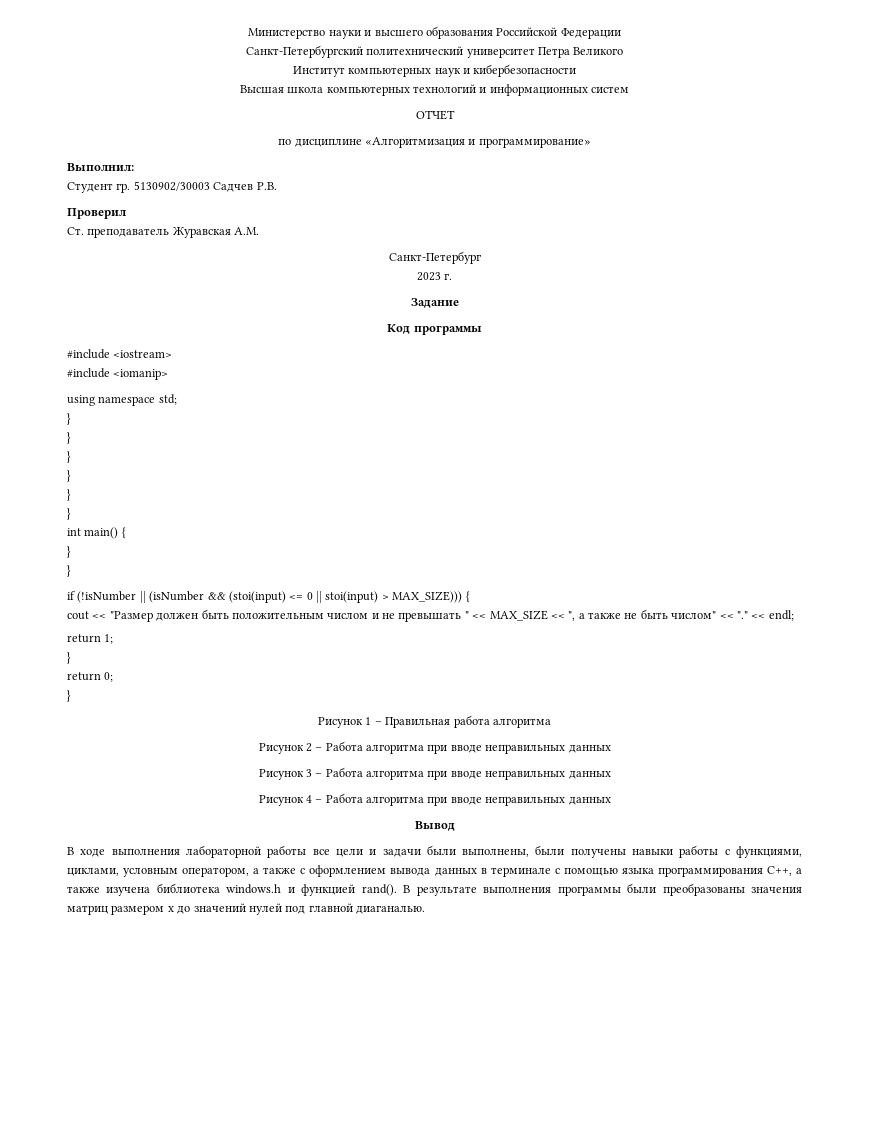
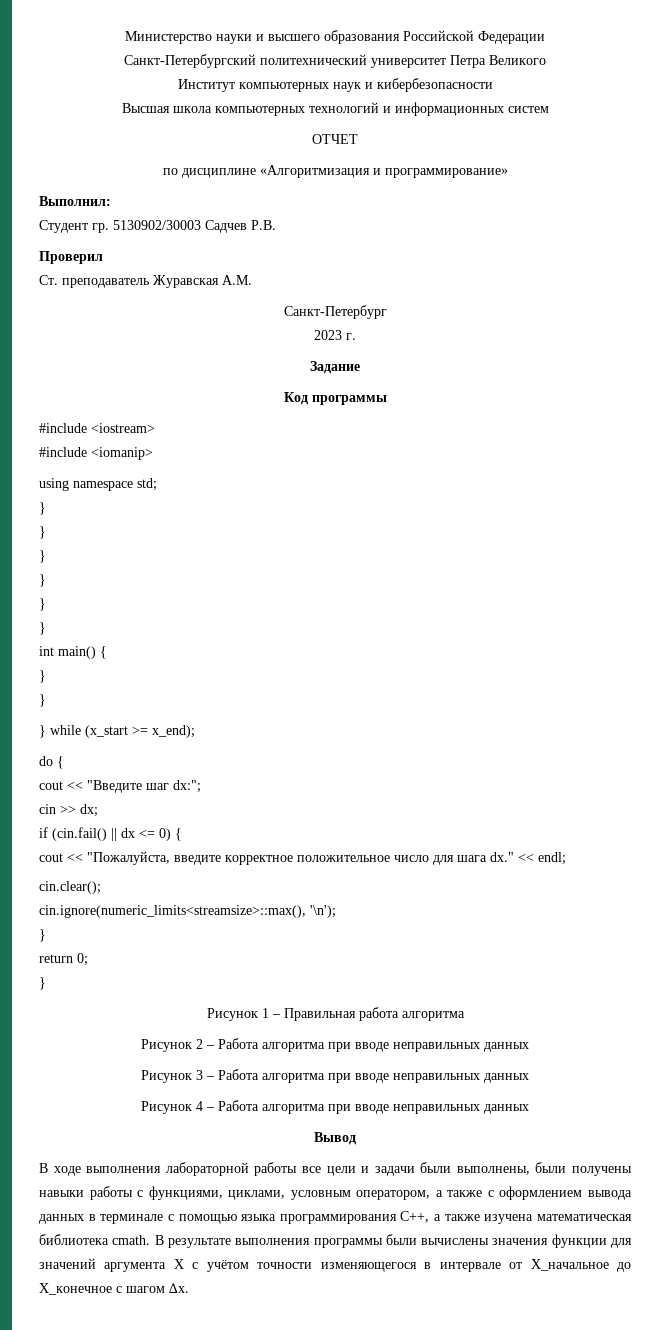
- if (!isNumber || (isNumber && (stoi(input) <= 0 || stoi(input) > MAX_SIZE))) {
- cout << "Размер должен быть положительным числом и не превышать " << MAX_SIZE << ", а также не быть числом" << "."
+ } while (x_start >= x_end);
+ do {
+ cout << "Введите шаг dx:";
+ cin >> dx;
+ if (cin.fail() || dx <= 0) {
+ cout << "Пожалуйста, введите корректное положительное число для шага dx."
- return 1;
+ cin.clear();
+ cin.ignore(numeric_limits<streamsize>::max(), '\n');
- В ходе выполнения лабораторной работы все цели и задачи были выполнены, были получены навыки работы с функциями, циклами, условным оператором, а также с оформлением вывода данных в терминале с помощью языка программирования C++, а также изучена библиотека windows.h и функцией rand().
+ В ходе выполнения лабораторной работы все цели и задачи были выполнены, были получены навыки работы с функциями, циклами, условным оператором, а также с оформлением вывода данных в терминале с помощью языка программирования C++, а также изучена математическая библиотека cmath.
- В результате выполнения программы были преобразованы значения матриц размером x до значений нулей под главной диаганалью.
+ В результате выполнения программы были вычислены значения функции для значений аргумента X с учётом точности изменяющегося в интервале от X_начальное до X_конечное c шагом ∆x.

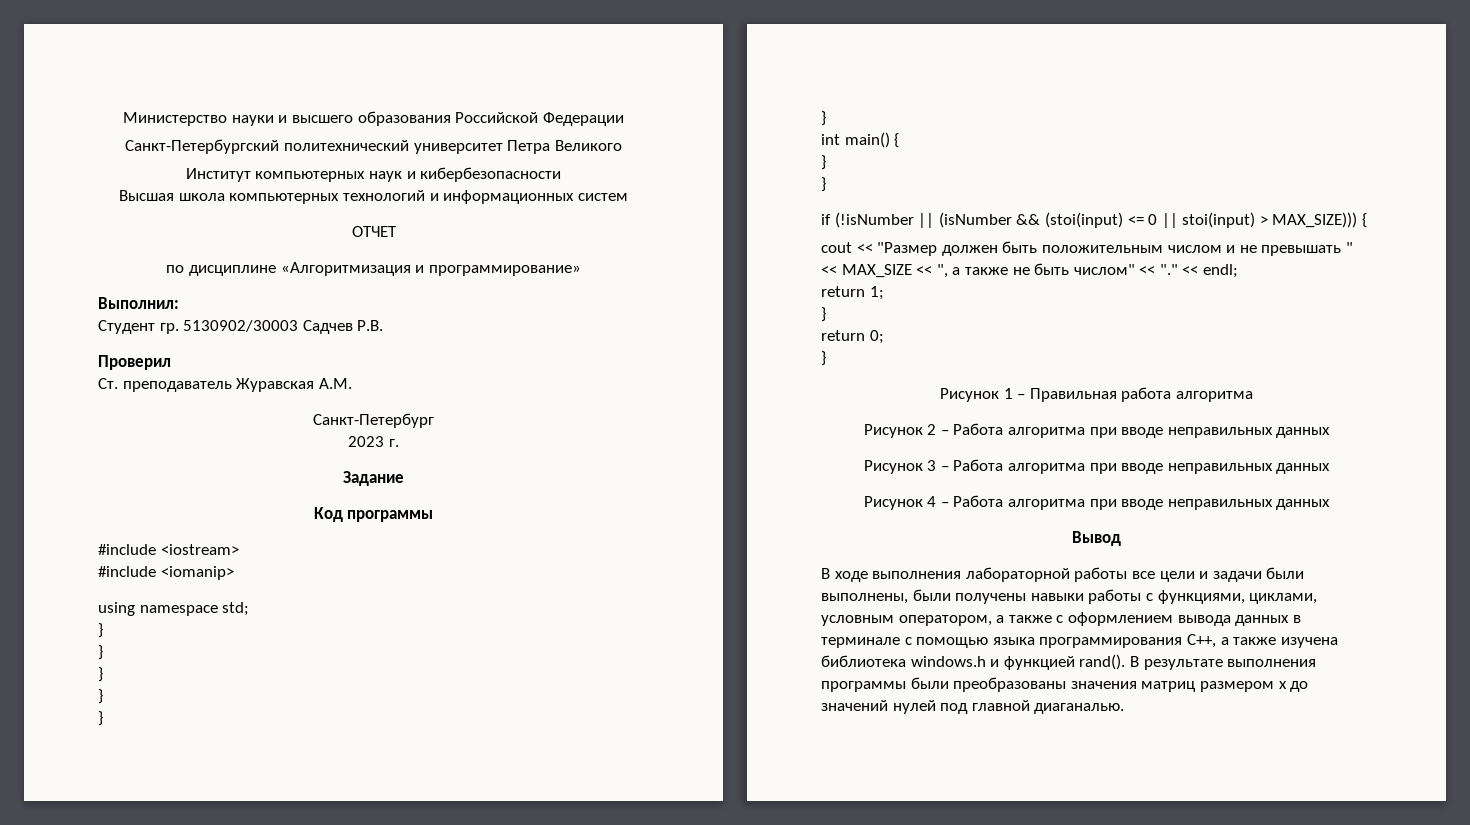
- } while (x_start >= x_end);
- do {
- cout << "Введите шаг dx:";
- cin >> dx;
- if (cin.fail() || dx <= 0) {
- cout << "Пожалуйста, введите корректное положительное число для шага dx."
+ if (!isNumber || (isNumber && (stoi(input) <= 0 || stoi(input) > MAX_SIZE))) {
+ cout << "Размер должен быть положительным числом и не превышать " << MAX_SIZE << ", а также не быть числом" << "."
- cin.clear();
- cin.ignore(numeric_limits<streamsize>::max(), '\n');
+ return 1;
- В ходе выполнения лабораторной работы все цели и задачи были выполнены, были получены навыки работы с функциями, циклами, условным оператором, а также с оформлением вывода данных в терминале с помощью языка программирования C++, а также изучена математическая библиотека cmath.
+ В ходе выполнения лабораторной работы все цели и задачи были выполнены, были получены навыки работы с функциями, циклами, условным оператором, а также с оформлением вывода данных в терминале с помощью языка программирования C++, а также изучена библиотека windows.h и функцией rand().
- В результате выполнения программы были вычислены значения функции для значений аргумента X с учётом точности изменяющегося в интервале от X_начальное до X_конечное c шагом ∆x.
+ В результате выполнения программы были преобразованы значения матриц размером x до значений нулей под главной диаганалью.

